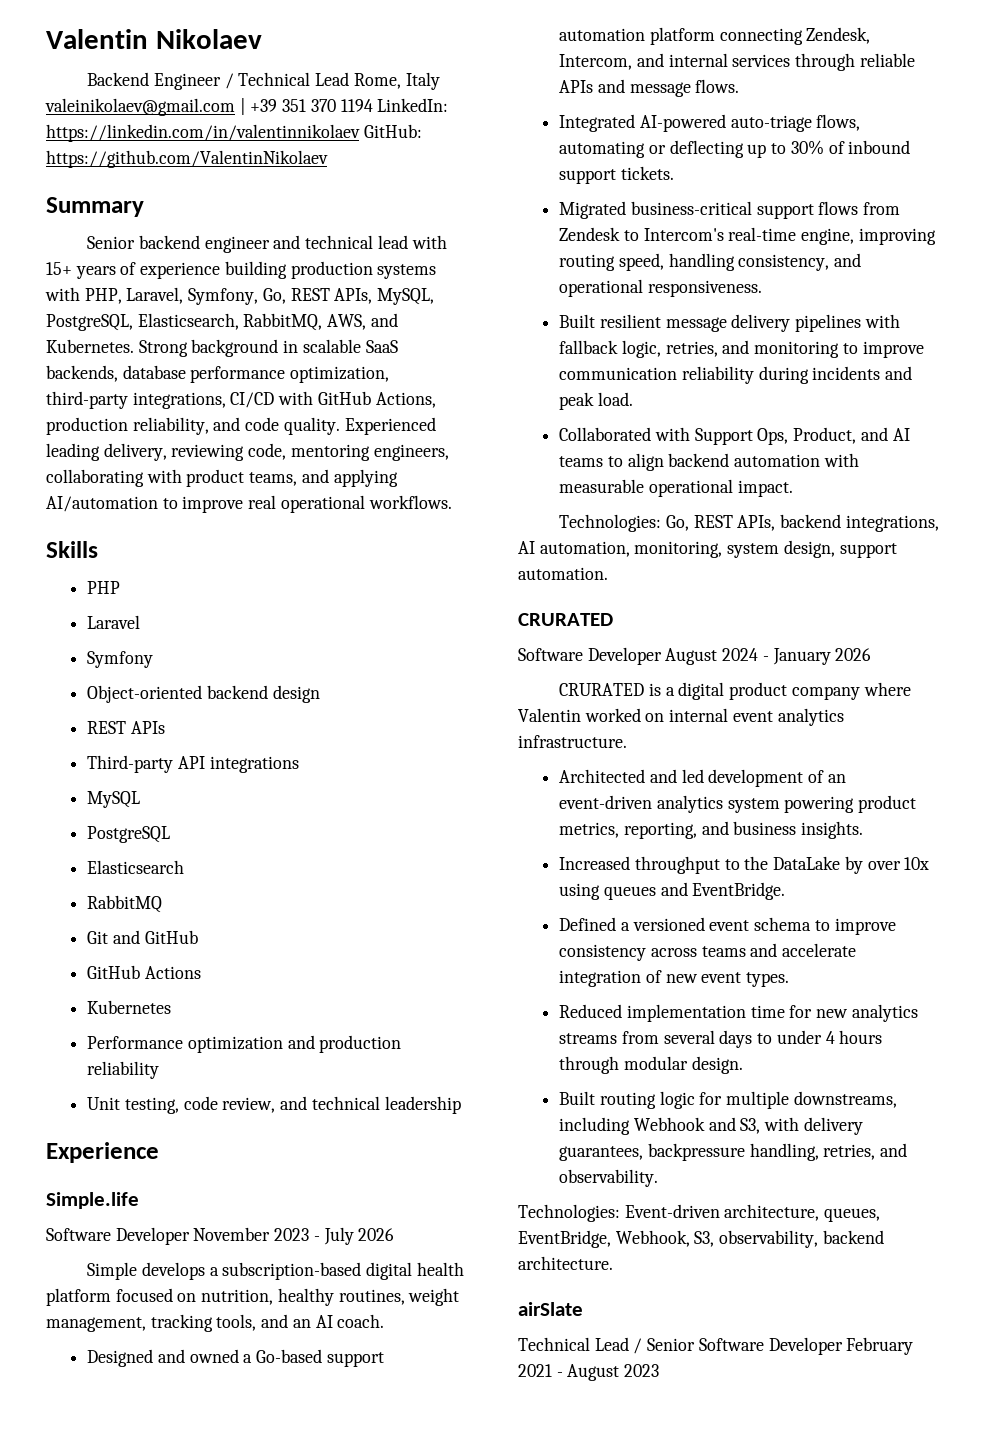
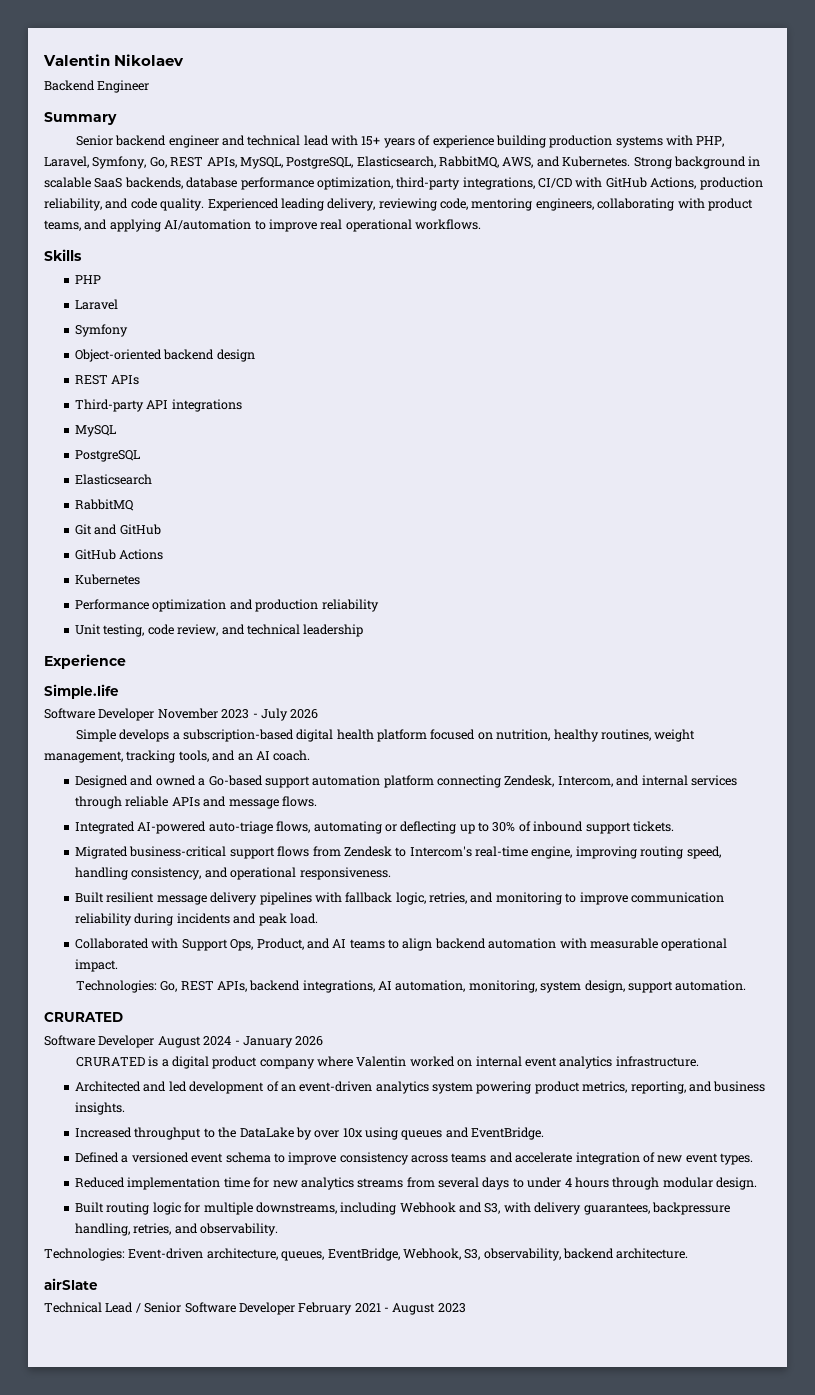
- Backend Engineer / Technical Lead Rome, Italy valeinikolaev@gmail.com | +39 351 370 1194 LinkedIn: https://linkedin.com/in/valentinnikolaev GitHub: https://github.com/ValentinNikolaev
+ Backend Engineer

